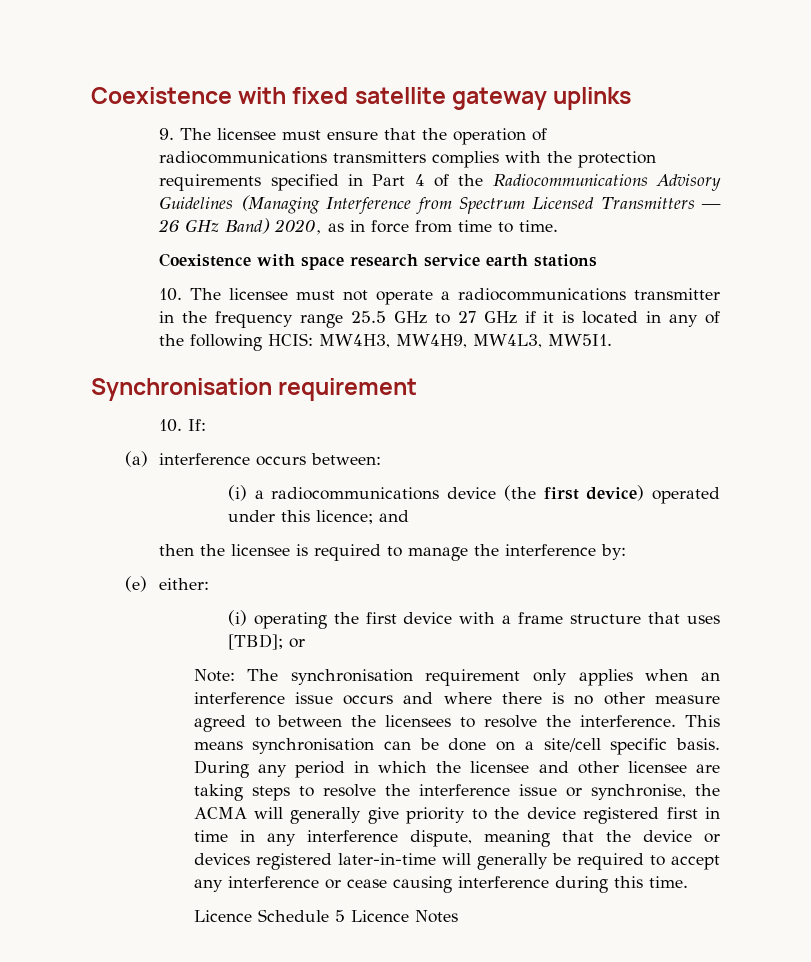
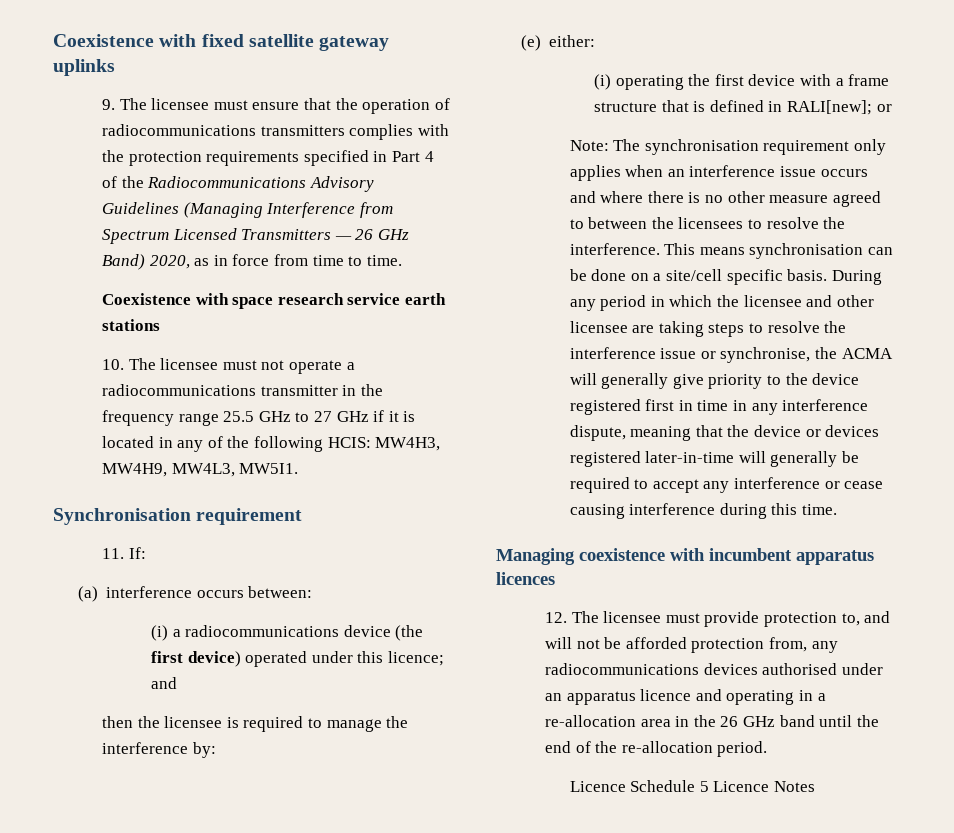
- 10. If:
+ 11. If:
- (i) operating the first device with a frame structure that uses [TBD]; or
+ (i) operating the first device with a frame structure that is defined in RALI[new]; or
+ Managing coexistence with incumbent apparatus licences
+ 12. The licensee must provide protection to, and will not be afforded protection from, any radiocommunications devices authorised under an apparatus licence and operating in a re-allocation area in the 26 GHz band until the end of the re-allocation period.

